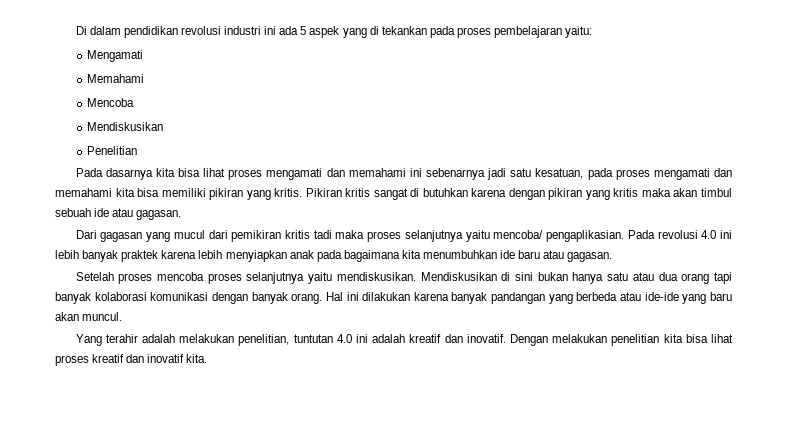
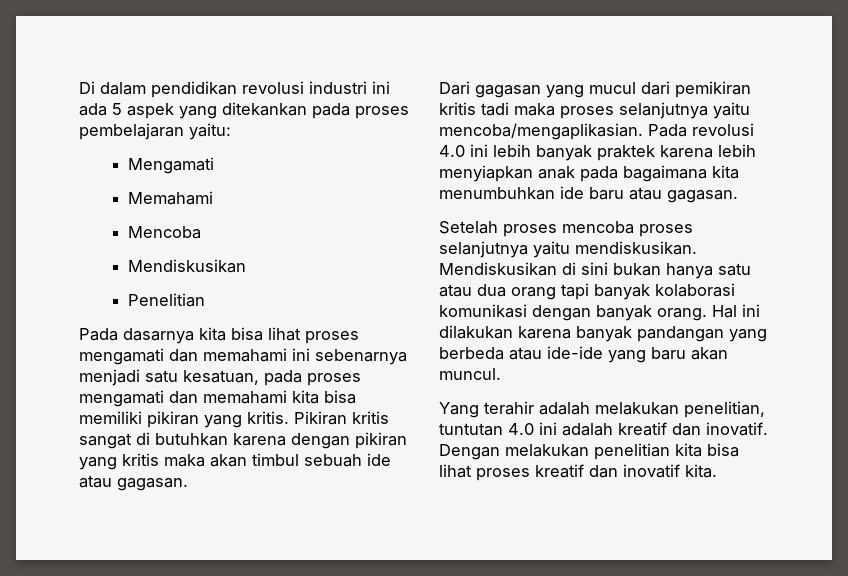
- Di dalam pendidikan revolusi industri ini ada 5 aspek yang di tekankan pada proses pembelajaran yaitu:
+ Di dalam pendidikan revolusi industri ini ada 5 aspek yang ditekankan pada proses pembelajaran yaitu:
- Pada dasarnya kita bisa lihat proses mengamati dan memahami ini sebenarnya jadi satu kesatuan, pada proses mengamati dan memahami kita bisa memiliki pikiran yang kritis.
+ Pada dasarnya kita bisa lihat proses mengamati dan memahami ini sebenarnya menjadi satu kesatuan, pada proses mengamati dan memahami kita bisa memiliki pikiran yang kritis.
- Dari gagasan yang mucul dari pemikiran kritis tadi maka proses selanjutnya yaitu mencoba/ pengaplikasian.
+ Dari gagasan yang mucul dari pemikiran kritis tadi maka proses selanjutnya yaitu mencoba/mengaplikasian.

